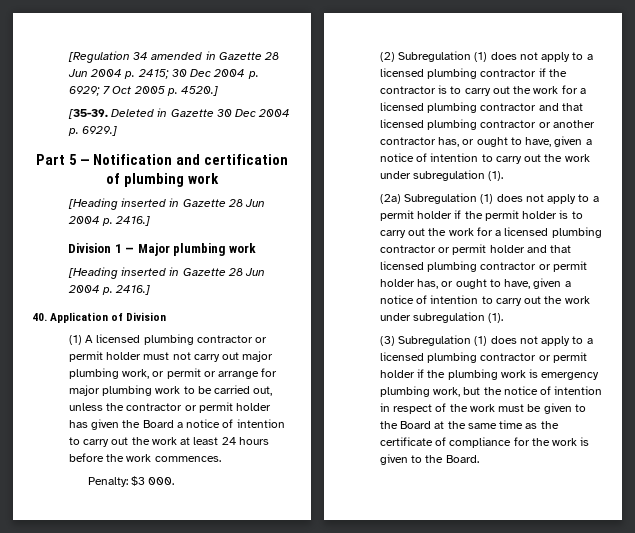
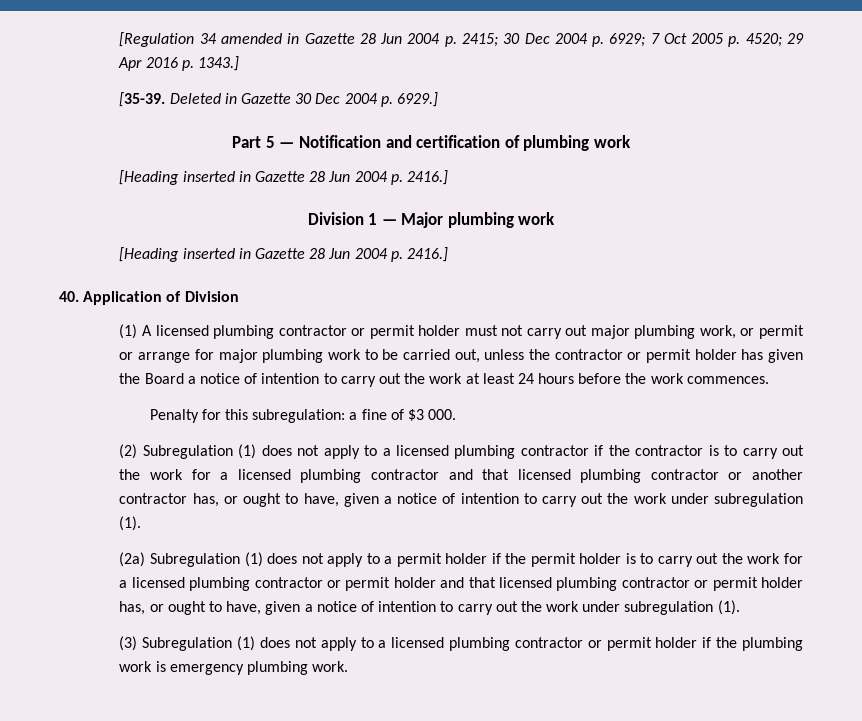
- [Regulation 34 amended in Gazette 28 Jun 2004 p. 2415; 30 Dec 2004 p. 6929; 7 Oct 2005 p. 4520.]
+ [Regulation 34 amended in Gazette 28 Jun 2004 p. 2415; 30 Dec 2004 p. 6929; 7 Oct 2005 p. 4520; 29 Apr 2016 p. 1343.]
- Penalty: $3 000.
+ Penalty for this subregulation: a fine of $3 000.
- (3) Subregulation (1) does not apply to a licensed plumbing contractor or permit holder if the plumbing work is emergency plumbing work, but the notice of intention in respect of the work must be given to the Board at the same time as the certificate of compliance for the work is given to the Board.
+ (3) Subregulation (1) does not apply to a licensed plumbing contractor or permit holder if the plumbing work is emergency plumbing work.

